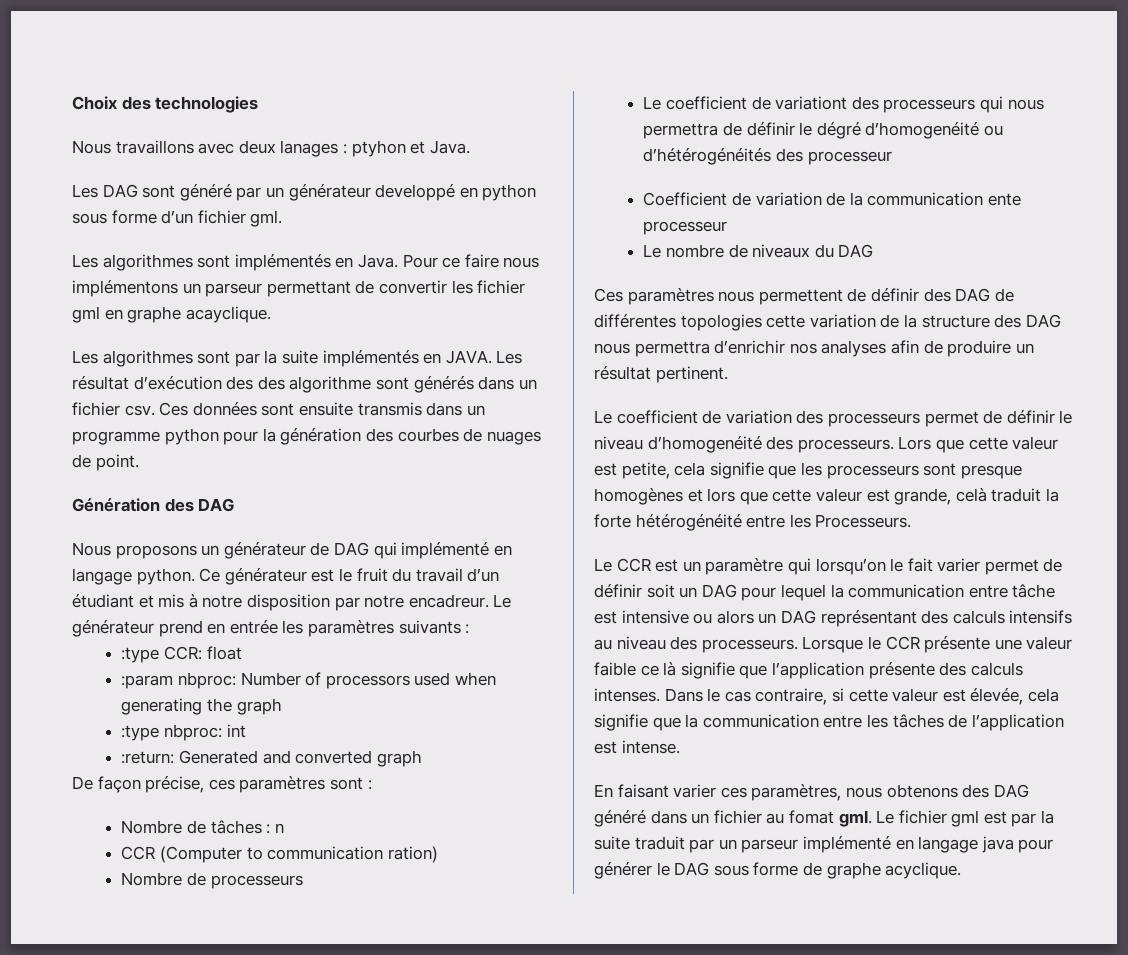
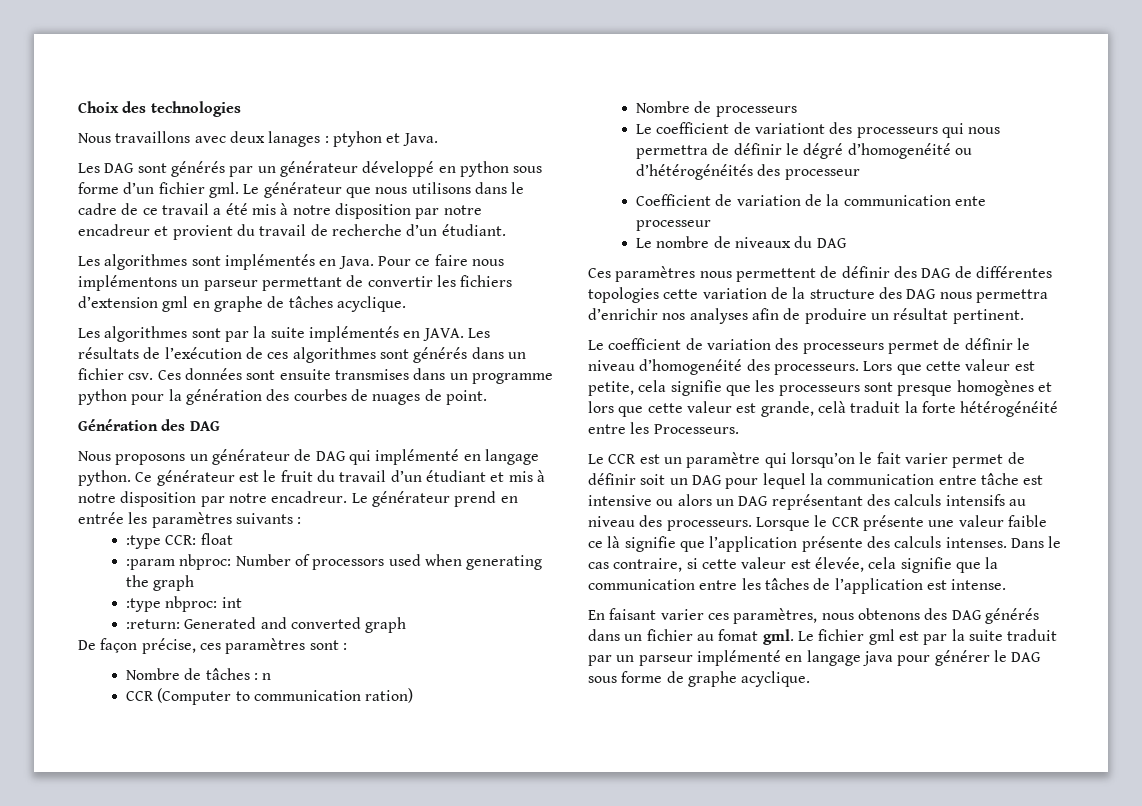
- Les DAG sont généré par un générateur developpé en python sous forme d’un fichier gml.
+ Les DAG sont générés par un générateur développé en python sous forme d’un fichier gml. Le générateur que nous utilisons dans le cadre de ce travail a été mis à notre disposition par notre encadreur et provient du travail de recherche d’un étudiant.
- Pour ce faire nous implémentons un parseur permettant de convertir les fichier gml en graphe acayclique.
+ Pour ce faire nous implémentons un parseur permettant de convertir les fichiers d’extension gml en graphe de tâches acyclique.
- Les résultat d’exécution des des algorithme sont générés dans un fichier csv.
+ Les résultats de l’exécution de ces algorithmes sont générés dans un fichier csv.
- Ces données sont ensuite transmis dans un programme python pour la génération des courbes de nuages de point.
+ Ces données sont ensuite transmises dans un programme python pour la génération des courbes de nuages de point.
- En faisant varier ces paramètres, nous obtenons des DAG généré dans un fichier au fomat gml.
+ En faisant varier ces paramètres, nous obtenons des DAG générés dans un fichier au fomat gml.

